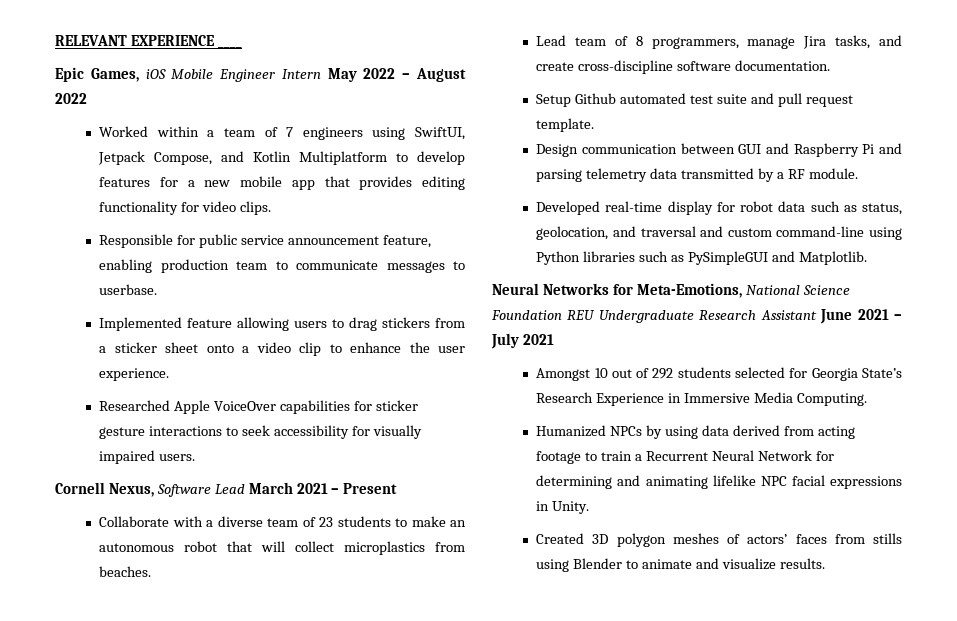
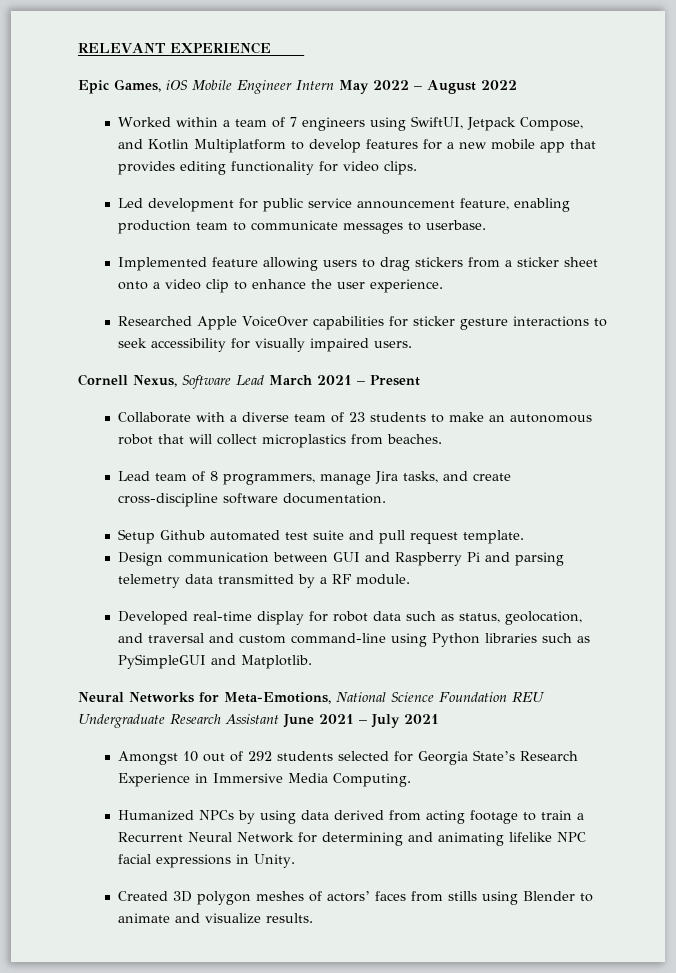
- Responsible for public service announcement feature, enabling production team to communicate messages to userbase.
+ Led development for public service announcement feature, enabling production team to communicate messages to userbase.

